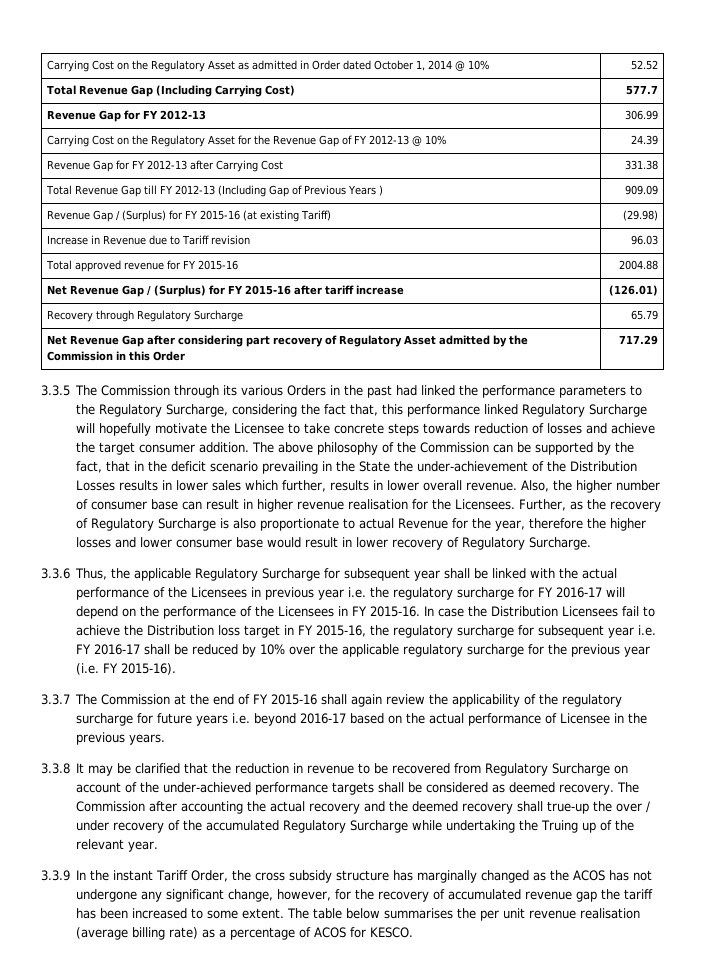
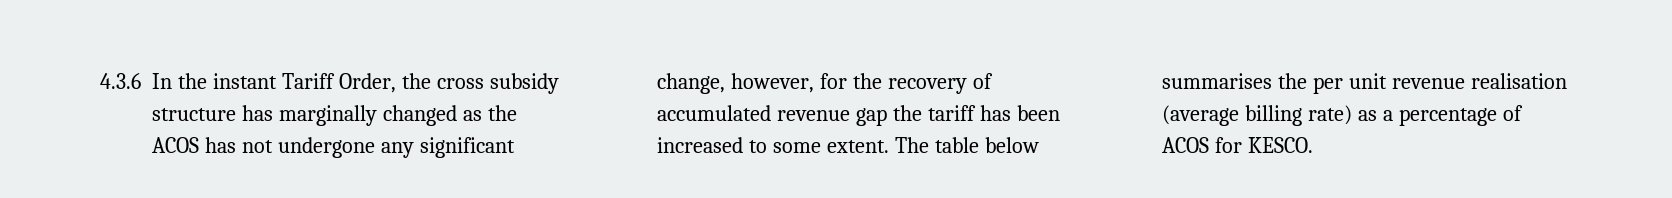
- Carrying Cost on the Regulatory Asset as admitted in Order dated October 1, 2014 @ 10% | 52.52
- Total Revenue Gap (Including Carrying Cost) | 577.7
- Revenue Gap for FY 2012-13 | 306.99
- Carrying Cost on the Regulatory Asset for the Revenue Gap of FY 2012-13 @ 10% | 24.39
- Revenue Gap for FY 2012-13 after Carrying Cost | 331.38
- Total Revenue Gap till FY 2012-13 (Including Gap of Previous Years ) | 909.09
- Revenue Gap / (Surplus) for FY 2015-16 (at existing Tariff) | (29.98)
- Increase in Revenue due to Tariff revision | 96.03
- Total approved revenue for FY 2015-16 | 2004.88
- Net Revenue Gap / (Surplus) for FY 2015-16 after tariff increase | (126.01)
- Recovery through Regulatory Surcharge | 65.79
- Net Revenue Gap after considering part recovery of Regulatory Asset admitted by the Commission in this Order | 717.29
- 3.3.5 The Commission through its various Orders in the past had linked the performance parameters to the Regulatory Surcharge, considering the fact that, this performance linked Regulatory Surcharge will hopefully motivate the Licensee to take concrete steps towards reduction of losses and achieve the target consumer addition. The above philosophy of the Commission can be supported by the fact, that in the deficit scenario prevailing in the State the under-achievement of the Distribution Losses results in lower sales which further, results in lower overall revenue. Also, the higher number of consumer base can result in higher revenue realisation for the Licensees. Further, as the recovery of Regulatory Surcharge is also proportionate to actual Revenue for the year, therefore the higher losses and lower consumer base would result in lower recovery of Regulatory Surcharge.
- 3.3.6 Thus, the applicable Regulatory Surcharge for subsequent year shall be linked with the actual performance of the Licensees in previous year i.e. the regulatory surcharge for FY 2016-17 will depend on the performance of the Licensees in FY 2015-16. In case the Distribution Licensees fail to achieve the Distribution loss target in FY 2015-16, the regulatory surcharge for subsequent year i.e. FY 2016-17 shall be reduced by 10% over the applicable regulatory surcharge for the previous year (i.e. FY 2015-16).
- 3.3.7 The Commission at the end of FY 2015-16 shall again review the applicability of the regulatory surcharge for future years i.e. beyond 2016-17 based on the actual performance of Licensee in the previous years.
- 3.3.8 It may be clarified that the reduction in revenue to be recovered from Regulatory Surcharge on account of the under-achieved performance targets shall be considered as deemed recovery. The Commission after accounting the actual recovery and the deemed recovery shall true-up the over / under recovery of the accumulated Regulatory Surcharge while undertaking the Truing up of the relevant year.
- 3.3.9 In the instant Tariff Order, the cross subsidy structure has marginally changed as the ACOS has not undergone any significant change, however, for the recovery of accumulated revenue gap the tariff has been increased to some extent.
+ 4.3.6 In the instant Tariff Order, the cross subsidy structure has marginally changed as the ACOS has not undergone any significant change, however, for the recovery of accumulated revenue gap the tariff has been increased to some extent.

